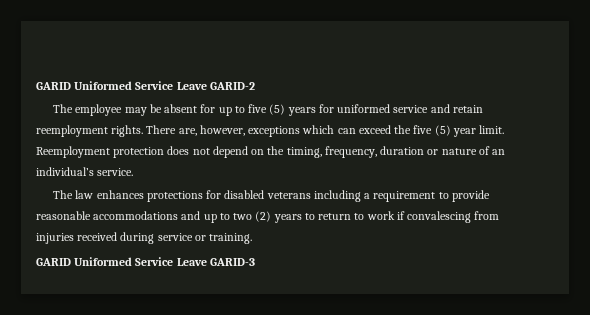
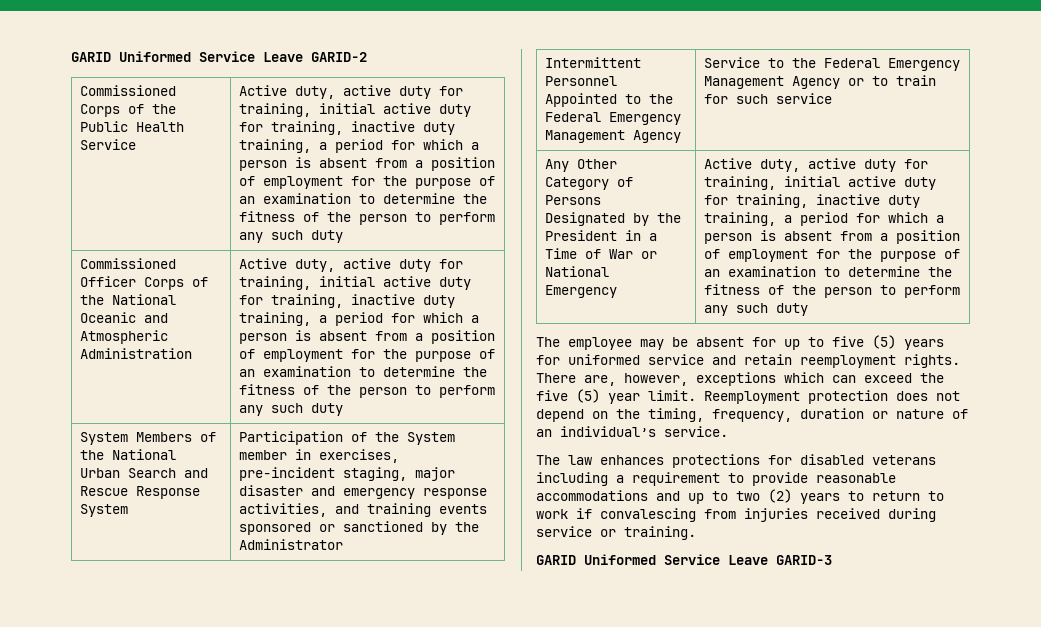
+ Commissioned Corps of the Public Health Service | Active duty, active duty for training, initial active duty for training, inactive duty training, a period for which a person is absent from a position of employment for the purpose of an examination to determine the fitness of the person to perform any such duty
+ Commissioned Officer Corps of the National Oceanic and Atmospheric Administration | Active duty, active duty for training, initial active duty for training, inactive duty training, a period for which a person is absent from a position of employment for the purpose of an examination to determine the fitness of the person to perform any such duty
+ System Members of the National Urban Search and Rescue Response System | Participation of the System member in exercises, pre-incident staging, major disaster and emergency response activities, and training events sponsored or sanctioned by the Administrator
+ Intermittent Personnel Appointed to the Federal Emergency Management Agency | Service to the Federal Emergency Management Agency or to train for such service
+ Any Other Category of Persons Designated by the President in a Time of War or National Emergency | Active duty, active duty for training, initial active duty for training, inactive duty training, a period for which a person is absent from a position of employment for the purpose of an examination to determine the fitness of the person to perform any such duty

